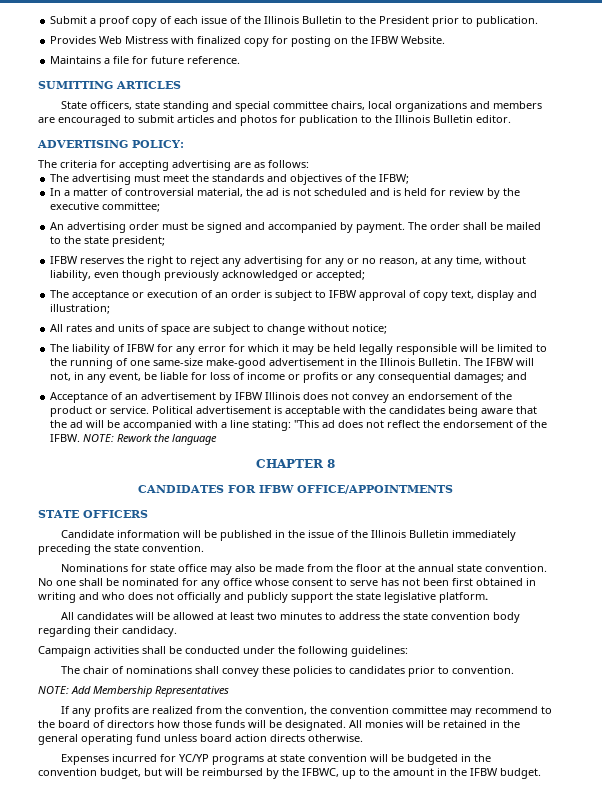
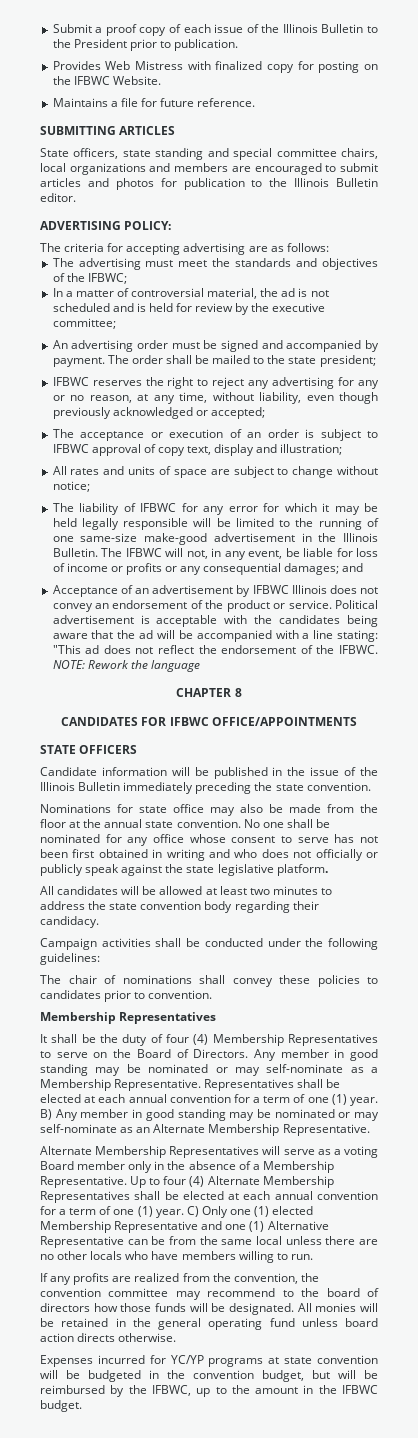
- Provides Web Mistress with finalized copy for posting on the IFBW Website.
+ Provides Web Mistress with finalized copy for posting on the IFBWC Website.
- SUMITTING ARTICLES
+ SUBMITTING ARTICLES
- The advertising must meet the standards and objectives of the IFBW;
+ The advertising must meet the standards and objectives of the IFBWC;
- IFBW reserves the right to reject any advertising for any or no reason, at any time, without liability, even though previously acknowledged or accepted;
+ IFBWC reserves the right to reject any advertising for any or no reason, at any time, without liability, even though previously acknowledged or accepted;
- The acceptance or execution of an order is subject to IFBW approval of copy text, display and illustration;
+ The acceptance or execution of an order is subject to IFBWC approval of copy text, display and illustration;
- The liability of IFBW for any error for which it may be held legally responsible will be limited to the running of one same-size make-good advertisement in the Illinois Bulletin.
+ The liability of IFBWC for any error for which it may be held legally responsible will be limited to the running of one same-size make-good advertisement in the Illinois Bulletin.
- The IFBW will not, in any event, be liable for loss of income or profits or any consequential damages; and
+ The IFBWC will not, in any event, be liable for loss of income or profits or any consequential damages; and
- Acceptance of an advertisement by IFBW Illinois does not convey an endorsement of the product or service.
+ Acceptance of an advertisement by IFBWC Illinois does not convey an endorsement of the product or service.
- Political advertisement is acceptable with the candidates being aware that the ad will be accompanied with a line stating: "This ad does not reflect the endorsement of the IFBW.
+ Political advertisement is acceptable with the candidates being aware that the ad will be accompanied with a line stating: "This ad does not reflect the endorsement of the IFBWC.
- CANDIDATES FOR IFBW OFFICE/APPOINTMENTS
+ CANDIDATES FOR IFBWC OFFICE/APPOINTMENTS
- No one shall be nominated for any office whose consent to serve has not been first obtained in writing and who does not officially and publicly support the state legislative platform.
+ No one shall be nominated for any office whose consent to serve has not been first obtained in writing and who does not officially or publicly speak against the state legislative platform.
  The chair of nominations shall convey these policies to candidates prior to convention.
- NOTE: Add Membership Representatives
+ Membership Representatives
+ It shall be the duty of four (4) Membership Representatives to serve on the Board of Directors. Any member in good standing may be nominated or may self-nominate as a Membership Representative. Representatives shall be elected at each annual convention for a term of one (1) year. B) Any member in good standing may be nominated or may self-nominate as an Alternate Membership Representative.
+ Alternate Membership Representatives will serve as a voting Board member only in the absence of a Membership Representative. Up to four (4) Alternate Membership Representatives shall be elected at each annual convention for a term of one (1) year. C) Only one (1) elected Membership Representative and one (1) Alternative Representative can be from the same local unless there are no other locals who have members willing to run.
- Expenses incurred for YC/YP programs at state convention will be budgeted in the convention budget, but will be reimbursed by the IFBWC, up to the amount in the IFBW budget.
+ Expenses incurred for YC/YP programs at state convention will be budgeted in the convention budget, but will be reimbursed by the IFBWC, up to the amount in the IFBWC budget.

